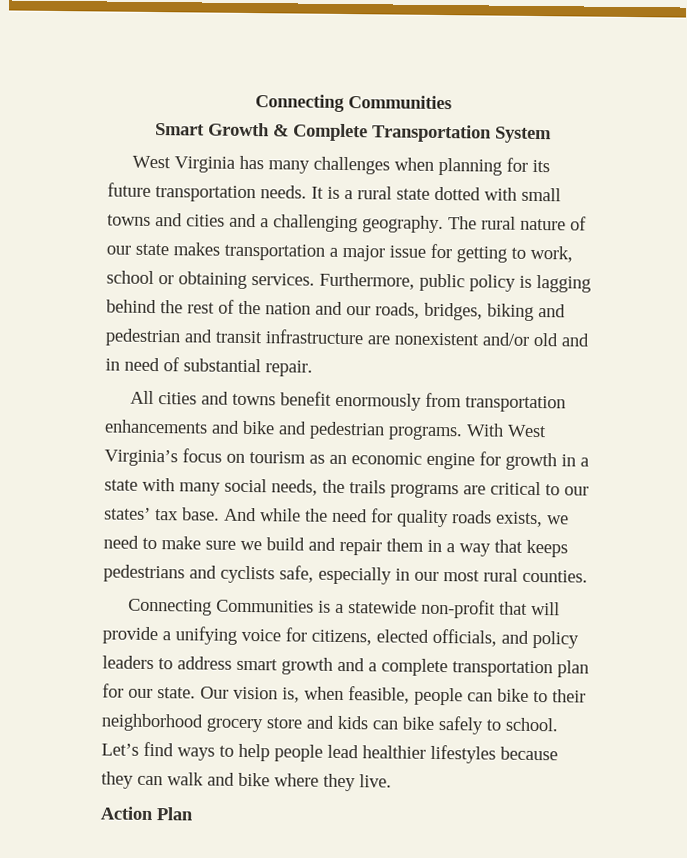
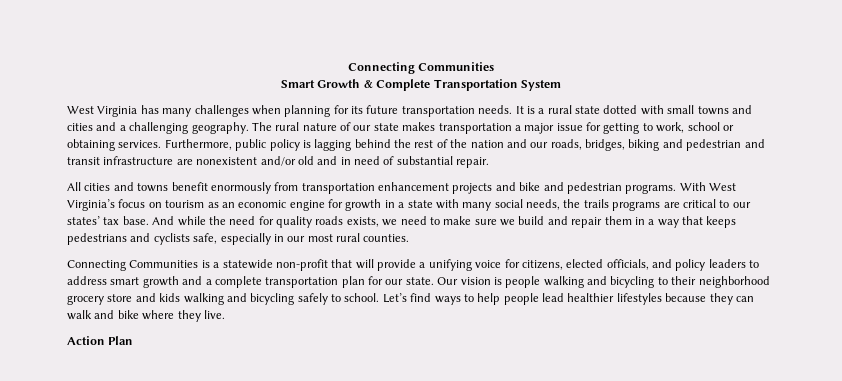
- All cities and towns benefit enormously from transportation enhancements and bike and pedestrian programs.
+ All cities and towns benefit enormously from transportation enhancement projects and bike and pedestrian programs.
- Our vision is, when feasible, people can bike to their neighborhood grocery store and kids can bike safely to school.
+ Our vision is people walking and bicycling to their neighborhood grocery store and kids walking and bicycling safely to school.

